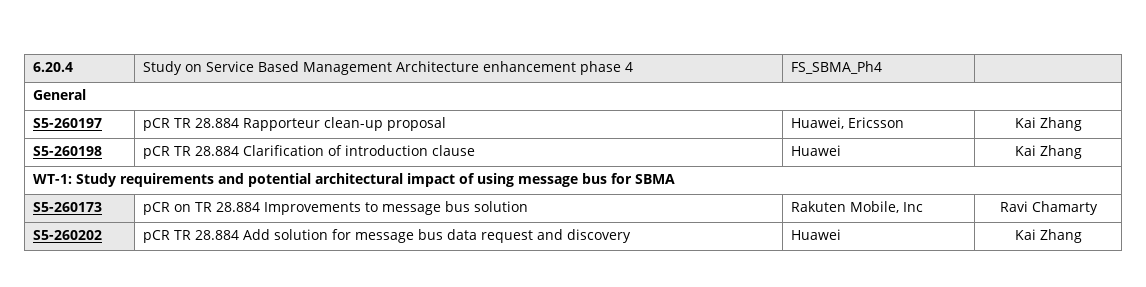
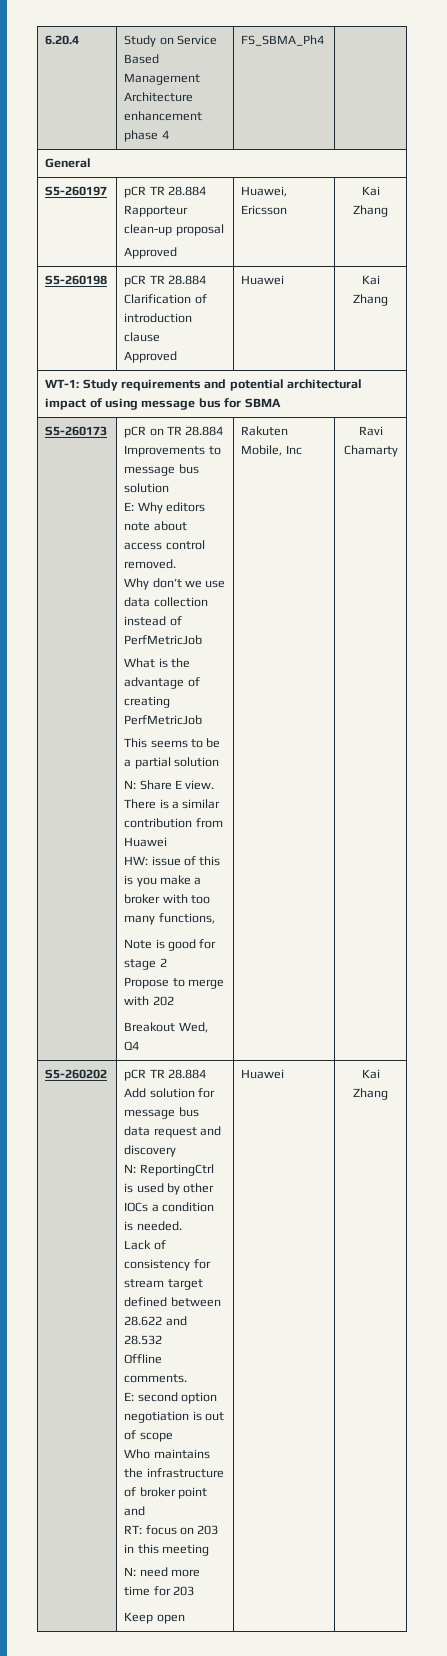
- S5-260197 | pCR TR 28.884 Rapporteur clean-up proposal | Huawei, Ericsson | Kai Zhang
+ S5-260197 | pCR TR 28.884 Rapporteur clean-up proposal
+ Approved | Huawei, Ericsson | Kai Zhang
- S5-260198 | pCR TR 28.884 Clarification of introduction clause | Huawei | Kai Zhang
+ S5-260198 | pCR TR 28.884 Clarification of introduction clause
+ Approved | Huawei | Kai Zhang
+ E: Why editors note about access control removed.
+ Why don’t we use data collection instead of PerfMetricJob
+ What is the advantage of creating PerfMetricJob
+ This seems to be a partial solution
+ N: Share E view. There is a similar contribution from Huawei
+ HW: issue of this is you make a broker with too many functions,
+ Note is good for stage 2
+ Propose to merge with 202
+ Breakout Wed, Q4
+ N: ReportingCtrl is used by other IOCs a condition is needed.
+ Lack of consistency for stream target defined between 28.622 and 28.532
+ Offline comments.
+ E: second option negotiation is out of scope
+ Who maintains the infrastructure of broker point and
+ RT: focus on 203 in this meeting
+ N: need more time for 203
+ Keep open

